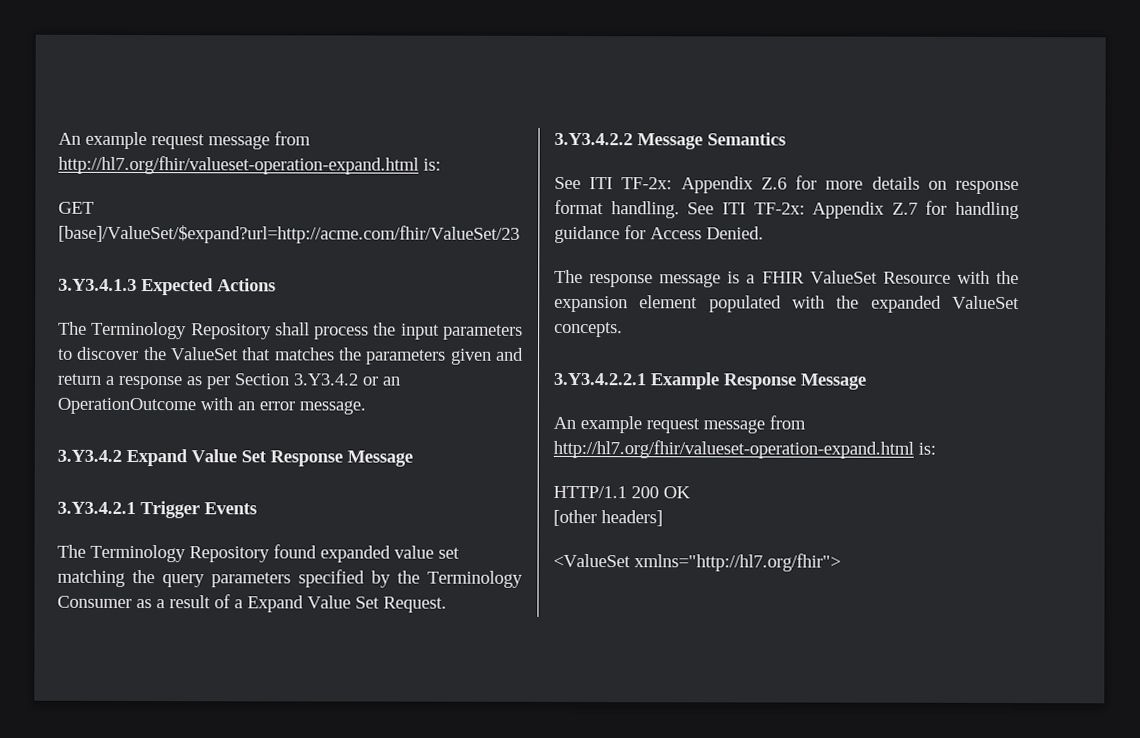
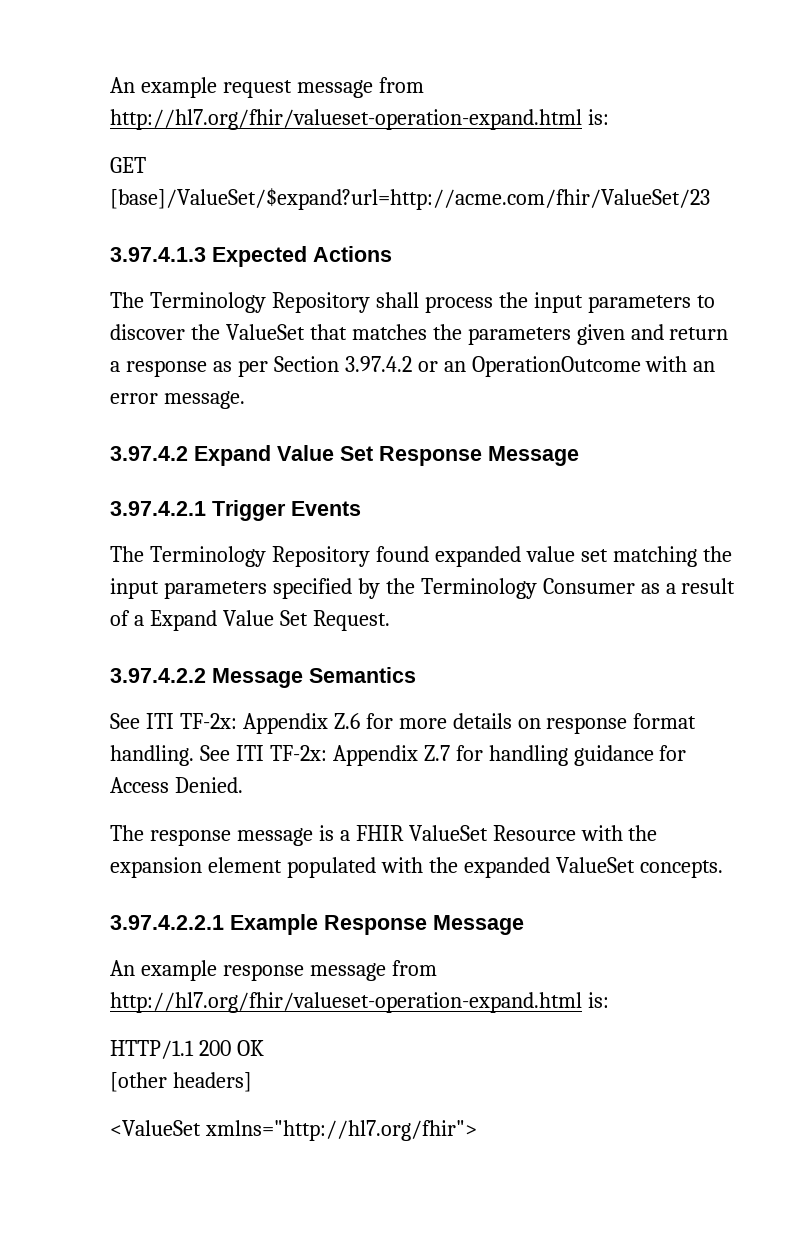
- 3.Y3.4.1.3 Expected Actions
+ 3.97.4.1.3 Expected Actions
- The Terminology Repository shall process the input parameters to discover the ValueSet that matches the parameters given and return a response as per Section 3.Y3.4.2 or an OperationOutcome with an error message.
+ The Terminology Repository shall process the input parameters to discover the ValueSet that matches the parameters given and return a response as per Section 3.97.4.2 or an OperationOutcome with an error message.
- 3.Y3.4.2 Expand Value Set Response Message
+ 3.97.4.2 Expand Value Set Response Message
- 3.Y3.4.2.1 Trigger Events
+ 3.97.4.2.1 Trigger Events
- The Terminology Repository found expanded value set matching the query parameters specified by the Terminology Consumer as a result of a Expand Value Set Request.
+ The Terminology Repository found expanded value set matching the input parameters specified by the Terminology Consumer as a result of a Expand Value Set Request.
- 3.Y3.4.2.2 Message Semantics
+ 3.97.4.2.2 Message Semantics
- 3.Y3.4.2.2.1 Example Response Message
- An example request message from http://hl7.org/fhir/valueset-operation-expand.html is:
+ 3.97.4.2.2.1 Example Response Message
+ An example response message from http://hl7.org/fhir/valueset-operation-expand.html is:

